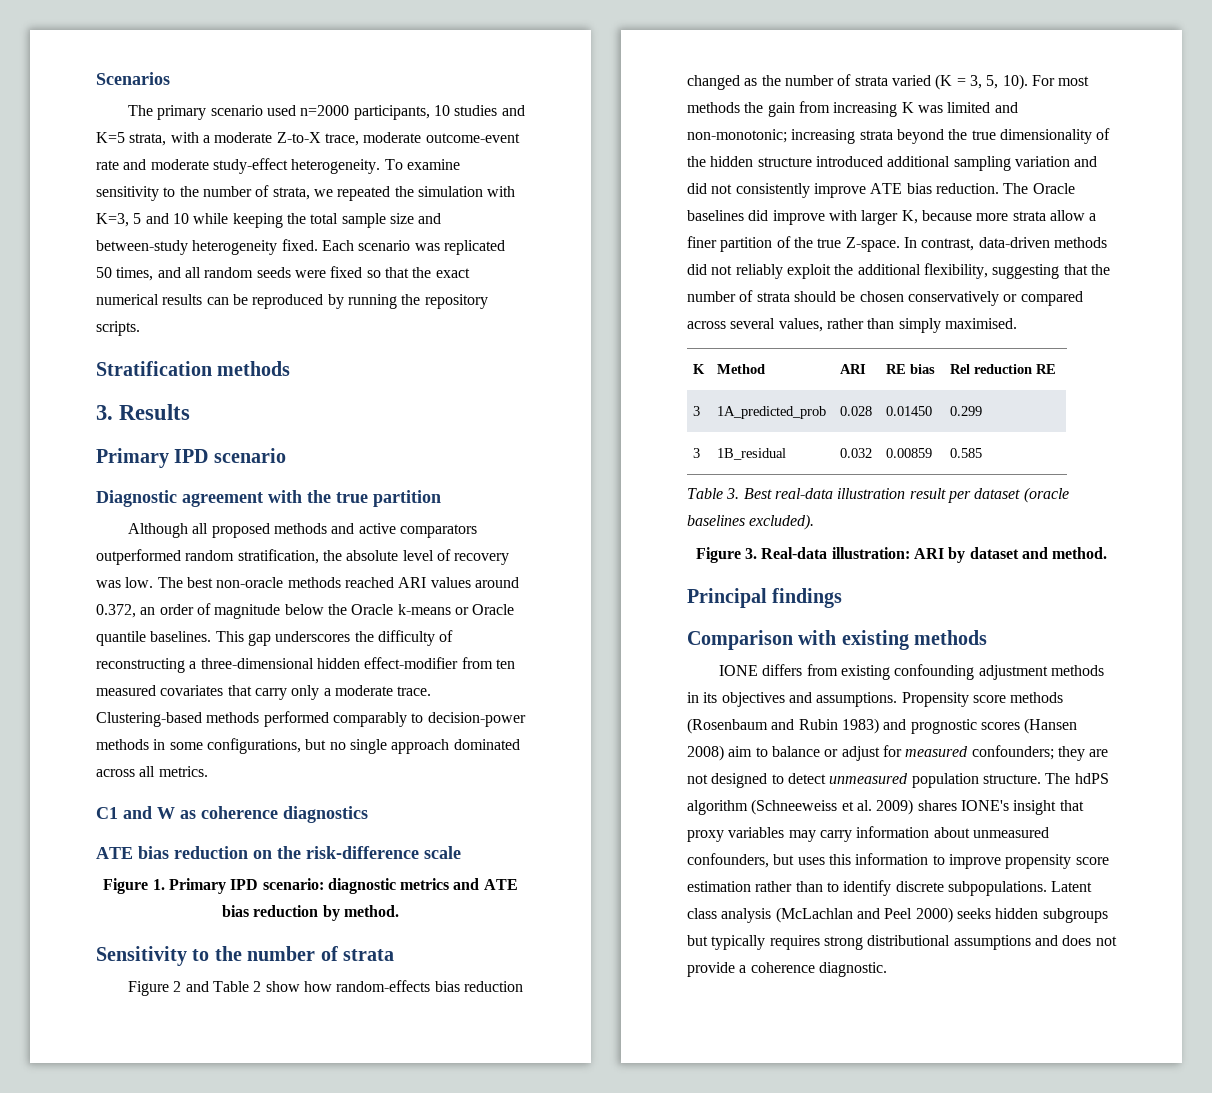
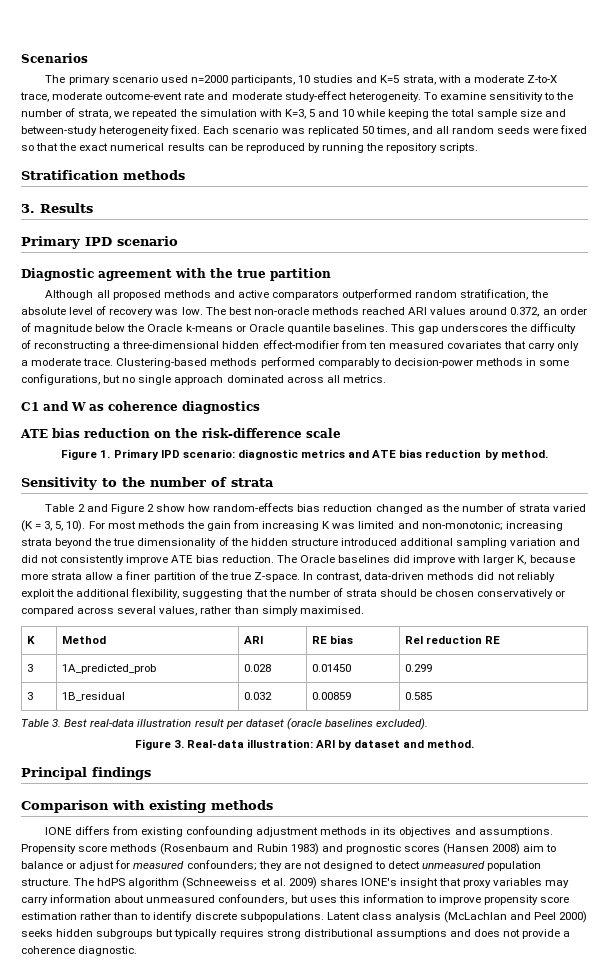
- Figure 2 and Table 2 show how random-effects bias reduction changed as the number of strata varied (K = 3, 5, 10).
+ Table 2 and Figure 2 show how random-effects bias reduction changed as the number of strata varied (K = 3, 5, 10).

